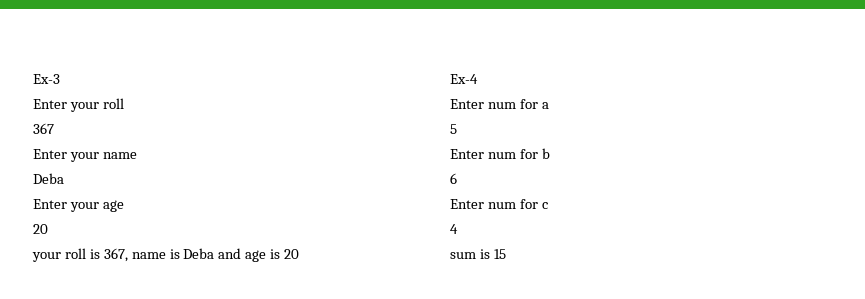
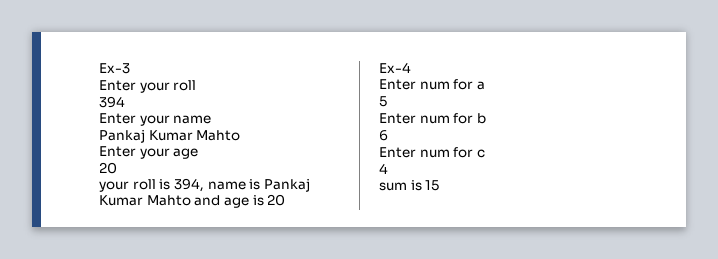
- 367
+ 394
  Enter your name
- Deba
+ Pankaj Kumar Mahto
- your roll is 367, name is Deba and age is 20
+ your roll is 394, name is Pankaj Kumar Mahto and age is 20

